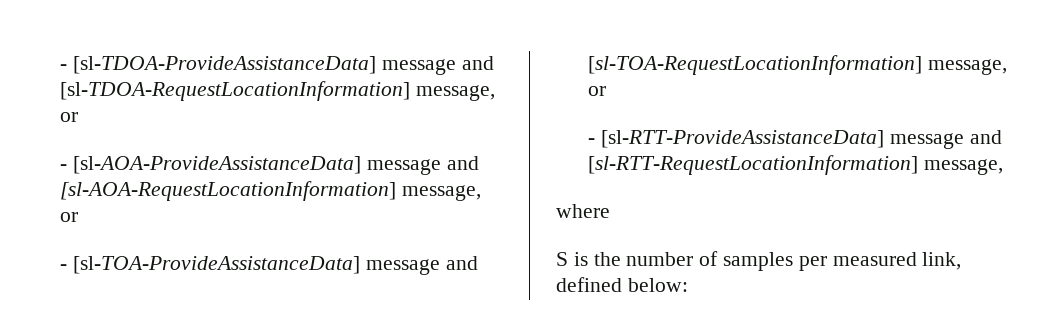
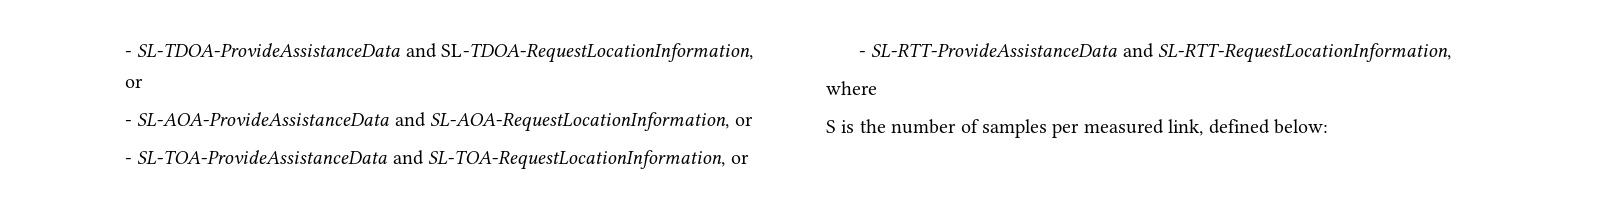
- - [sl-TDOA-ProvideAssistanceData] message and [sl-TDOA-RequestLocationInformation] message, or
- - [sl-AOA-ProvideAssistanceData] message and [sl-AOA-RequestLocationInformation] message, or
- - [sl-TOA-ProvideAssistanceData] message and [sl-TOA-RequestLocationInformation] message, or
- - [sl-RTT-ProvideAssistanceData] message and [sl-RTT-RequestLocationInformation] message,
+ - SL-TDOA-ProvideAssistanceData and SL-TDOA-RequestLocationInformation, or
+ - SL-AOA-ProvideAssistanceData and SL-AOA-RequestLocationInformation, or
+ - SL-TOA-ProvideAssistanceData and SL-TOA-RequestLocationInformation, or
+ - SL-RTT-ProvideAssistanceData and SL-RTT-RequestLocationInformation,

